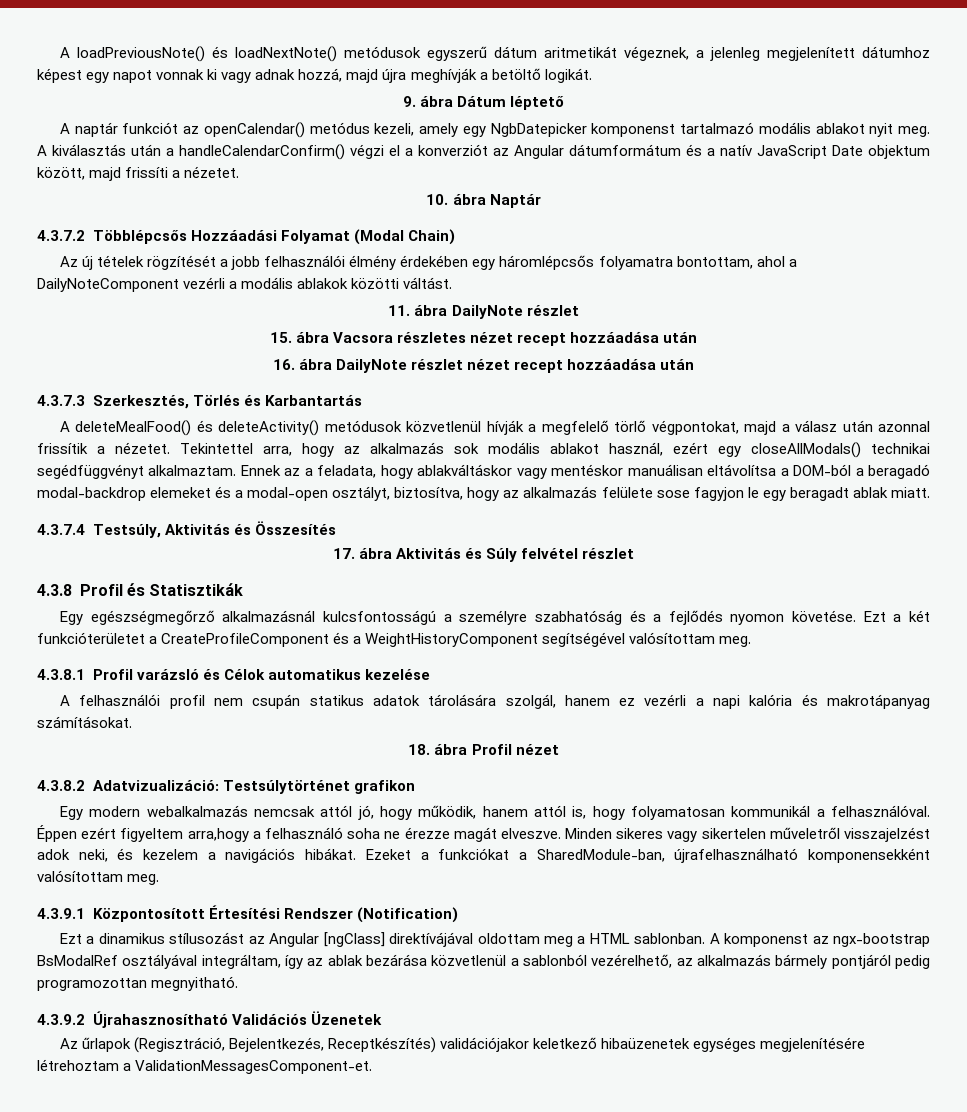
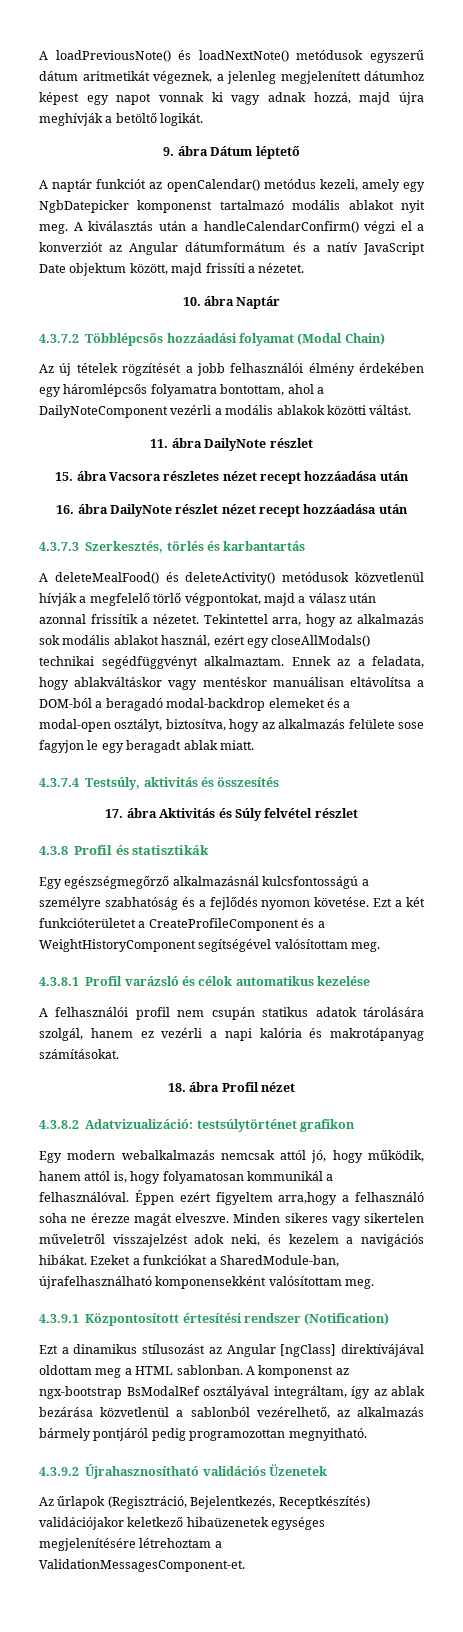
- 4.3.7.2 Többlépcsős Hozzáadási Folyamat (Modal Chain)
+ 4.3.7.2 Többlépcsős hozzáadási folyamat (Modal Chain)
- 4.3.7.3 Szerkesztés, Törlés és Karbantartás
+ 4.3.7.3 Szerkesztés, törlés és karbantartás
- 4.3.7.4 Testsúly, Aktivitás és Összesítés
+ 4.3.7.4 Testsúly, aktivitás és összesítés
- 4.3.8 Profil és Statisztikák
+ 4.3.8 Profil és statisztikák
- 4.3.8.1 Profil varázsló és Célok automatikus kezelése
+ 4.3.8.1 Profil varázsló és célok automatikus kezelése
- 4.3.8.2 Adatvizualizáció: Testsúlytörténet grafikon
+ 4.3.8.2 Adatvizualizáció: testsúlytörténet grafikon
- 4.3.9.1 Központosított Értesítési Rendszer (Notification)
+ 4.3.9.1 Központosított értesítési rendszer (Notification)
- 4.3.9.2 Újrahasznosítható Validációs Üzenetek
+ 4.3.9.2 Újrahasznosítható validációs Üzenetek

